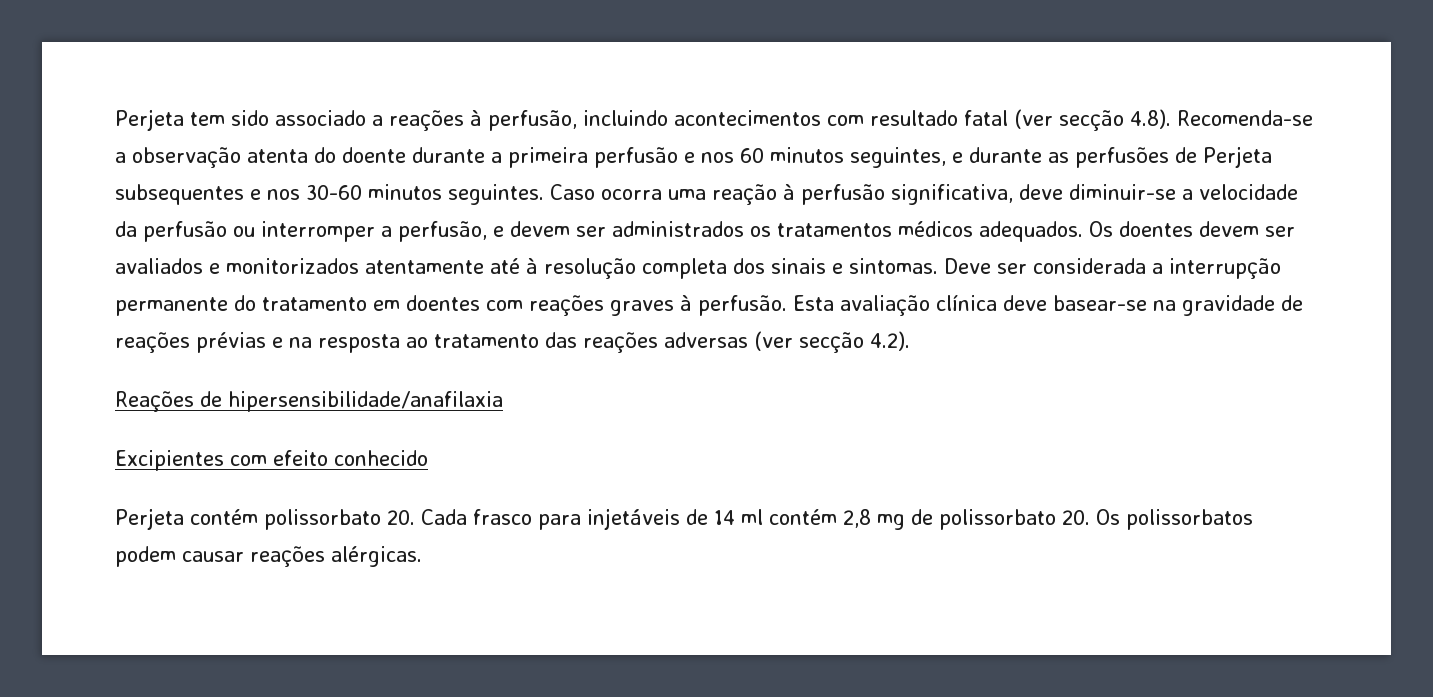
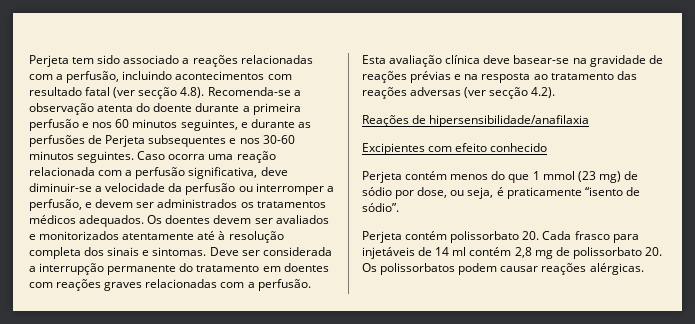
- Perjeta tem sido associado a reações à perfusão, incluindo acontecimentos com resultado fatal (ver secção 4.8). Recomenda-se a observação atenta do doente durante a primeira perfusão e nos 60 minutos seguintes, e durante as perfusões de Perjeta subsequentes e nos 30-60 minutos seguintes.
+ Perjeta tem sido associado a reações relacionadas com a perfusão, incluindo acontecimentos com resultado fatal (ver secção 4.8). Recomenda-se a observação atenta do doente durante a primeira perfusão e nos 60 minutos seguintes, e durante as perfusões de Perjeta subsequentes e nos 30-60 minutos seguintes.
- Caso ocorra uma reação à perfusão significativa, deve diminuir-se a velocidade da perfusão ou interromper a perfusão, e devem ser administrados os tratamentos médicos adequados.
+ Caso ocorra uma reação relacionada com a perfusão significativa, deve diminuir-se a velocidade da perfusão ou interromper a perfusão, e devem ser administrados os tratamentos médicos adequados.
- Deve ser considerada a interrupção permanente do tratamento em doentes com reações graves à perfusão.
+ Deve ser considerada a interrupção permanente do tratamento em doentes com reações graves relacionadas com a perfusão.
+ Perjeta contém menos do que 1 mmol (23 mg) de sódio por dose, ou seja, é praticamente “isento de sódio”.

